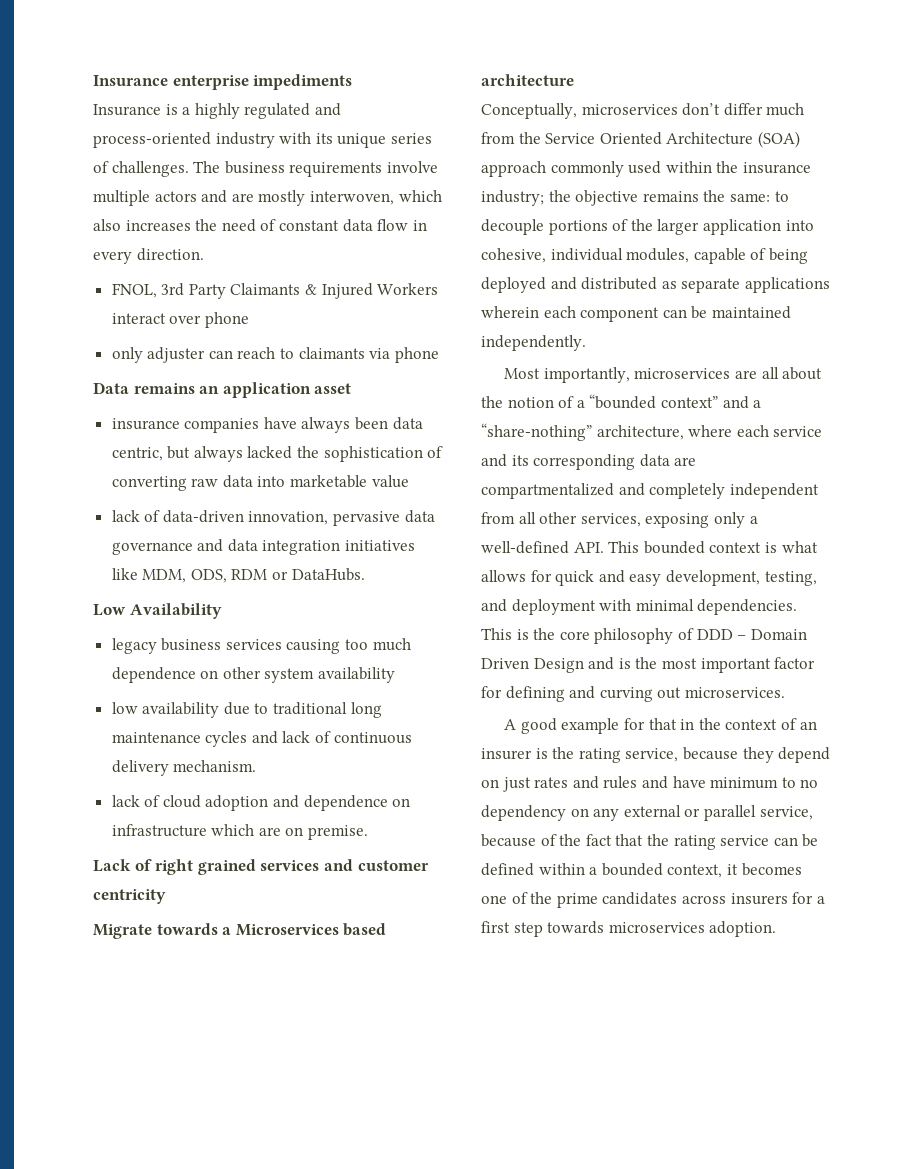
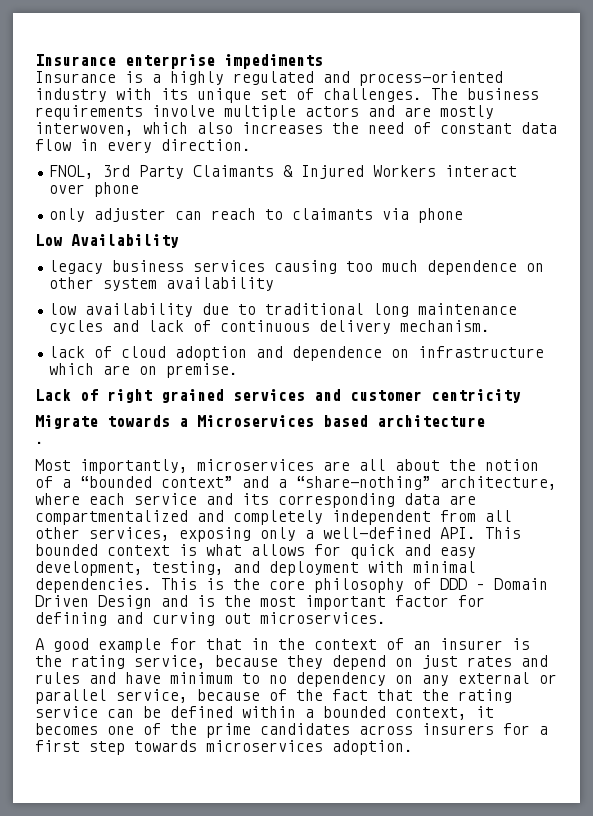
- Insurance is a highly regulated and process-oriented industry with its unique series of challenges.
+ Insurance is a highly regulated and process-oriented industry with its unique set of challenges.
- Data remains an application asset
- insurance companies have always been data centric, but always lacked the sophistication of converting raw data into marketable value
- lack of data-driven innovation, pervasive data governance and data integration initiatives like MDM, ODS, RDM or DataHubs.
- Conceptually, microservices don’t differ much from the Service Oriented Architecture (SOA) approach commonly used within the insurance industry; the objective remains the same: to decouple portions of the larger application into cohesive, individual modules, capable of being deployed and distributed as separate applications wherein each component can be maintained independently.
+ .

